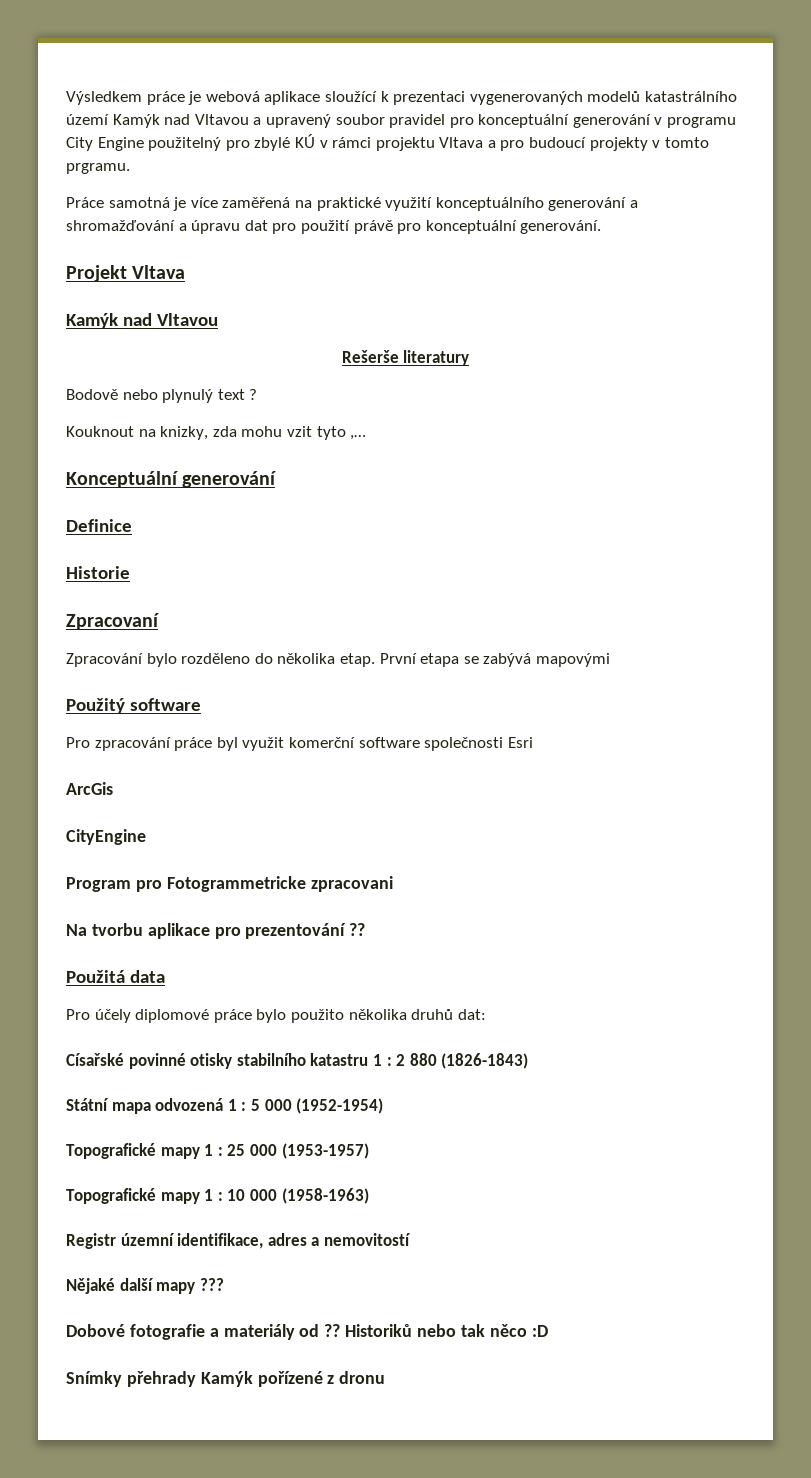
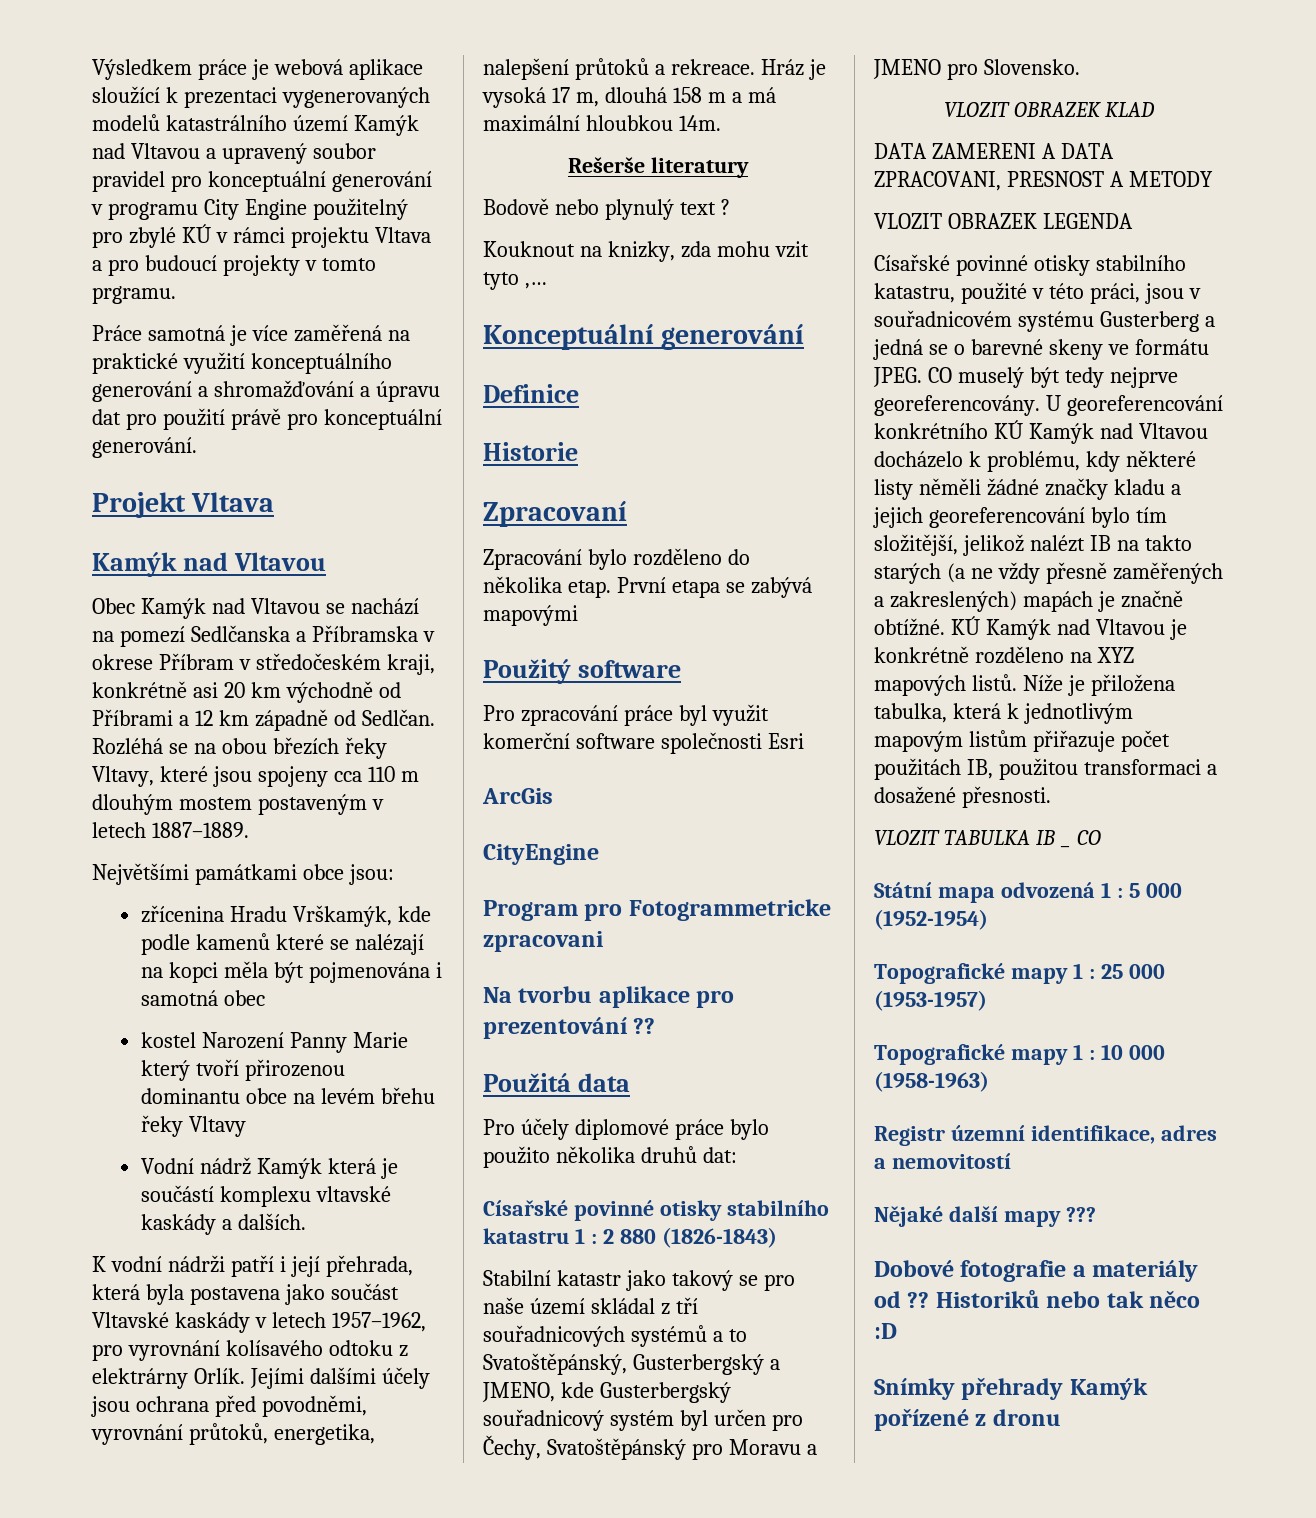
+ Obec Kamýk nad Vltavou se nachází na pomezí Sedlčanska a Příbramska v okrese Příbram v středočeském kraji, konkrétně asi 20 km východně od Příbrami a 12 km západně od Sedlčan. Rozléhá se na obou březích řeky Vltavy, které jsou spojeny cca 110 m dlouhým mostem postaveným v letech 1887–1889.
+ Největšími památkami obce jsou:
+ zřícenina Hradu Vrškamýk, kde podle kamenů které se nalézají na kopci měla být pojmenována i samotná obec
+ kostel Narození Panny Marie který tvoří přirozenou dominantu obce na levém břehu řeky Vltavy
+ Vodní nádrž Kamýk která je součástí komplexu vltavské kaskády a dalších.
+ K vodní nádrži patří i její přehrada, která byla postavena jako součást Vltavské kaskády v letech 1957–1962, pro vyrovnání kolísavého odtoku z elektrárny Orlík. Jejími dalšími účely jsou ochrana před povodněmi, vyrovnání průtoků, energetika, nalepšení průtoků a rekreace. Hráz je vysoká 17 m, dlouhá 158 m a má maximální hloubkou 14m.
+ Stabilní katastr jako takový se pro naše území skládal z tří souřadnicových systémů a to Svatoštěpánský, Gusterbergský a JMENO, kde Gusterbergský souřadnicový systém byl určen pro Čechy, Svatoštěpánský pro Moravu a JMENO pro Slovensko.
+ VLOZIT OBRAZEK KLAD
+ DATA ZAMERENI A DATA ZPRACOVANI, PRESNOST A METODY
+ VLOZIT OBRAZEK LEGENDA
+ Císařské povinné otisky stabilního katastru, použité v této práci, jsou v souřadnicovém systému Gusterberg a jedná se o barevné skeny ve formátu JPEG. CO muselý být tedy nejprve georeferencovány. U georeferencování konkrétního KÚ Kamýk nad Vltavou docházelo k problému, kdy některé listy něměli žádné značky kladu a jejich georeferencování bylo tím složitější, jelikož nalézt IB na takto starých (a ne vždy přesně zaměřených a zakreslených) mapách je značně obtížné. KÚ Kamýk nad Vltavou je konkrétně rozděleno na XYZ mapových listů. Níže je přiložena tabulka, která k jednotlivým mapovým listům přiřazuje počet použitách IB, použitou transformaci a dosažené přesnosti.
+ VLOZIT TABULKA IB _ CO

